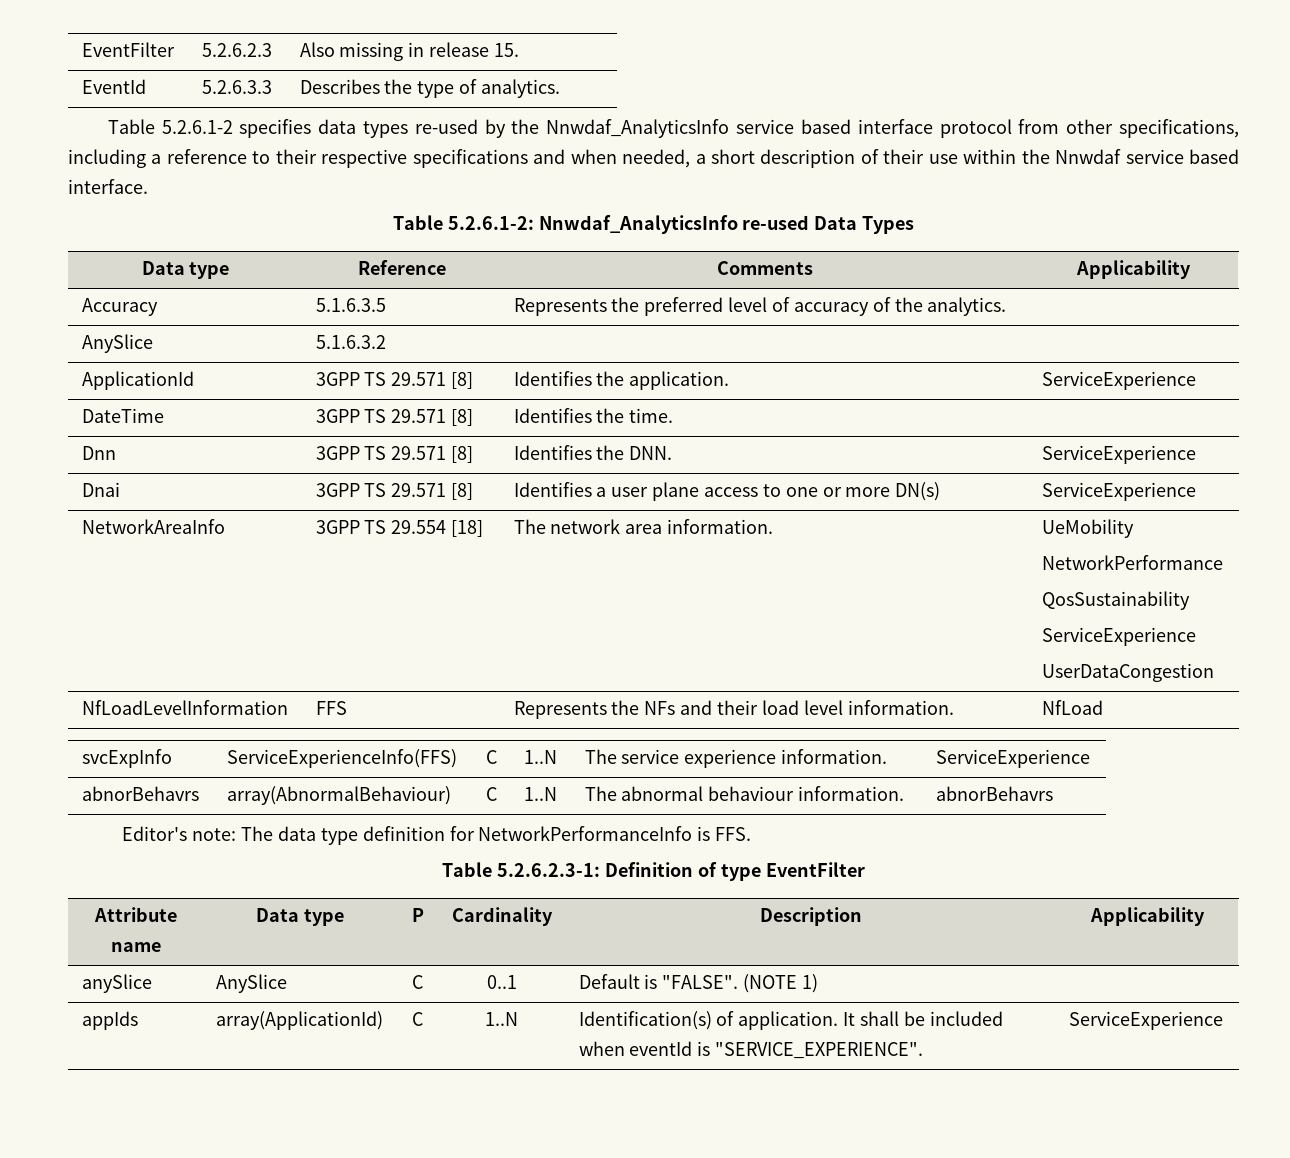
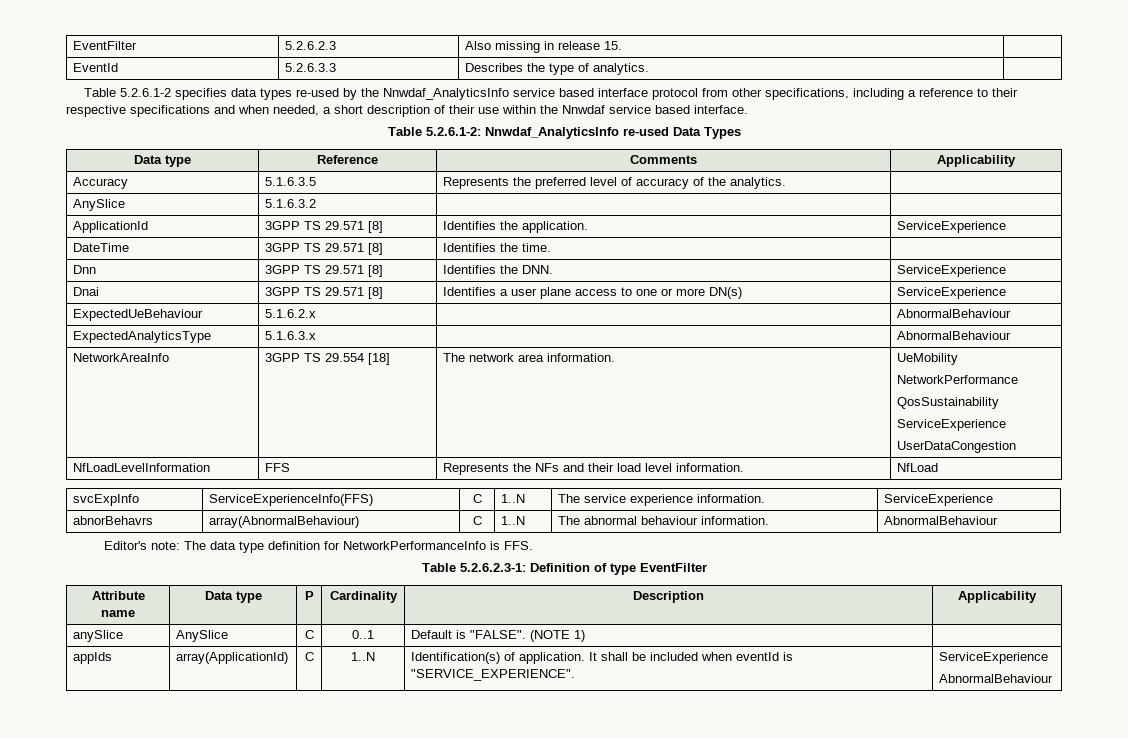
+ ExpectedUeBehaviour | 5.1.6.2.x | | AbnormalBehaviour
+ ExpectedAnalyticsType | 5.1.6.3.x | | AbnormalBehaviour
- abnorBehavrs | array(AbnormalBehaviour) | C | 1..N | The abnormal behaviour information. | abnorBehavrs
+ abnorBehavrs | array(AbnormalBehaviour) | C | 1..N | The abnormal behaviour information. | AbnormalBehaviour
  appIds | array(ApplicationId) | C | 1..N | Identification(s) of application. It shall be included when eventId is "SERVICE_EXPERIENCE". | ServiceExperience
+ AbnormalBehaviour

